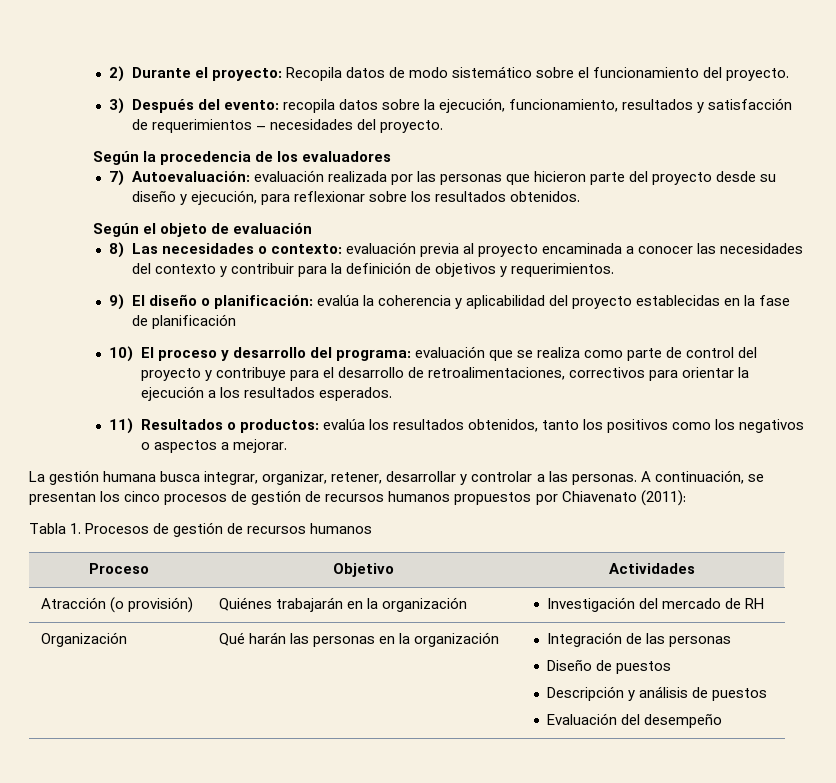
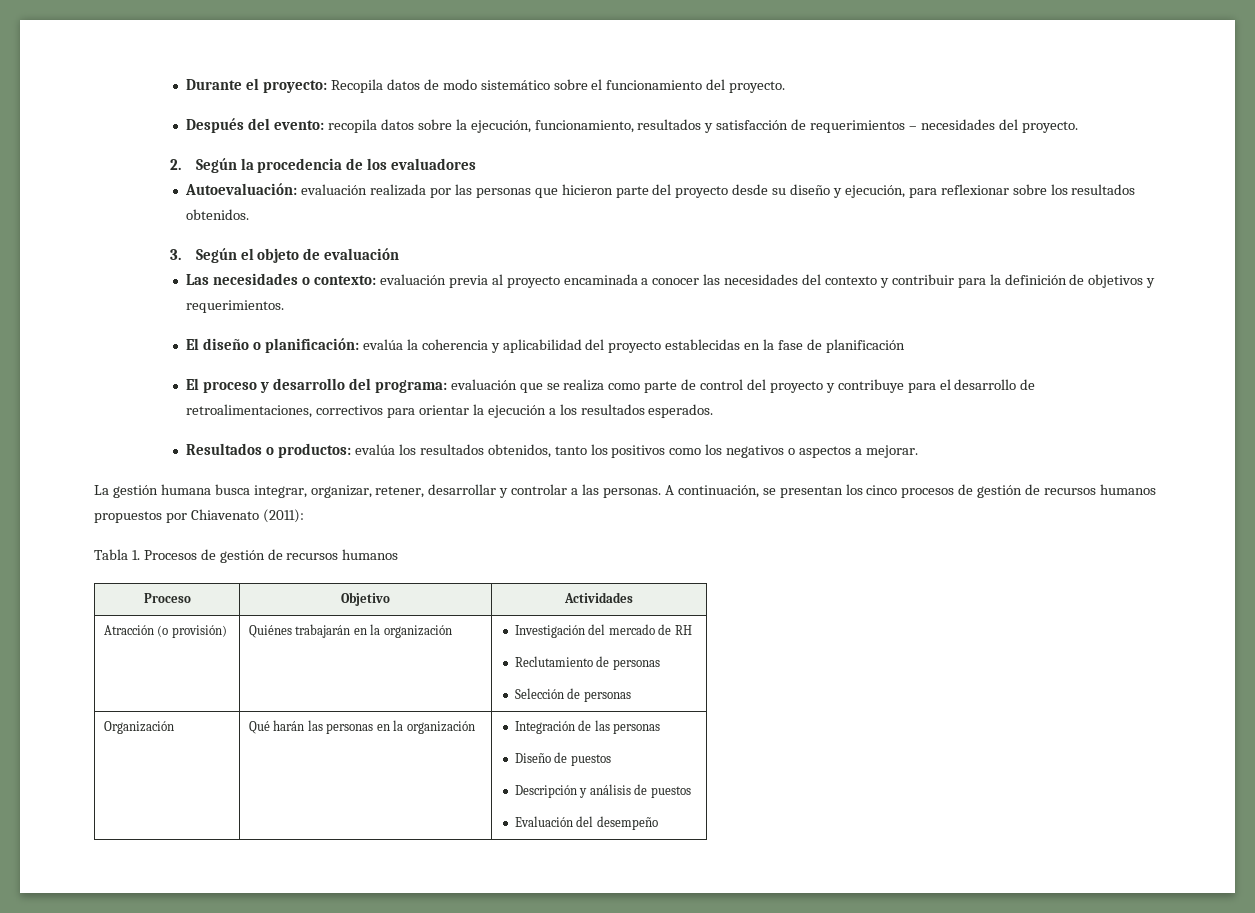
- 2) Durante el proyecto: Recopila datos de modo sistemático sobre el funcionamiento del proyecto.
+ Durante el proyecto: Recopila datos de modo sistemático sobre el funcionamiento del proyecto.
- 3) Después del evento: recopila datos sobre la ejecución, funcionamiento, resultados y satisfacción de requerimientos – necesidades del proyecto.
+ Después del evento: recopila datos sobre la ejecución, funcionamiento, resultados y satisfacción de requerimientos – necesidades del proyecto.
- Según la procedencia de los evaluadores
+ 2. Según la procedencia de los evaluadores
- 7) Autoevaluación: evaluación realizada por las personas que hicieron parte del proyecto desde su diseño y ejecución, para reflexionar sobre los resultados obtenidos.
+ Autoevaluación: evaluación realizada por las personas que hicieron parte del proyecto desde su diseño y ejecución, para reflexionar sobre los resultados obtenidos.
- Según el objeto de evaluación
+ 3. Según el objeto de evaluación
- 8) Las necesidades o contexto: evaluación previa al proyecto encaminada a conocer las necesidades del contexto y contribuir para la definición de objetivos y requerimientos.
+ Las necesidades o contexto: evaluación previa al proyecto encaminada a conocer las necesidades del contexto y contribuir para la definición de objetivos y requerimientos.
- 9) El diseño o planificación: evalúa la coherencia y aplicabilidad del proyecto establecidas en la fase de planificación
+ El diseño o planificación: evalúa la coherencia y aplicabilidad del proyecto establecidas en la fase de planificación
- 10) El proceso y desarrollo del programa: evaluación que se realiza como parte de control del proyecto y contribuye para el desarrollo de retroalimentaciones, correctivos para orientar la ejecución a los resultados esperados.
+ El proceso y desarrollo del programa: evaluación que se realiza como parte de control del proyecto y contribuye para el desarrollo de retroalimentaciones, correctivos para orientar la ejecución a los resultados esperados.
- 11) Resultados o productos: evalúa los resultados obtenidos, tanto los positivos como los negativos o aspectos a mejorar.
+ Resultados o productos: evalúa los resultados obtenidos, tanto los positivos como los negativos o aspectos a mejorar.
  Atracción (o provisión) | Quiénes trabajarán en la organización | Investigación del mercado de RH
+ Reclutamiento de personas
+ Selección de personas

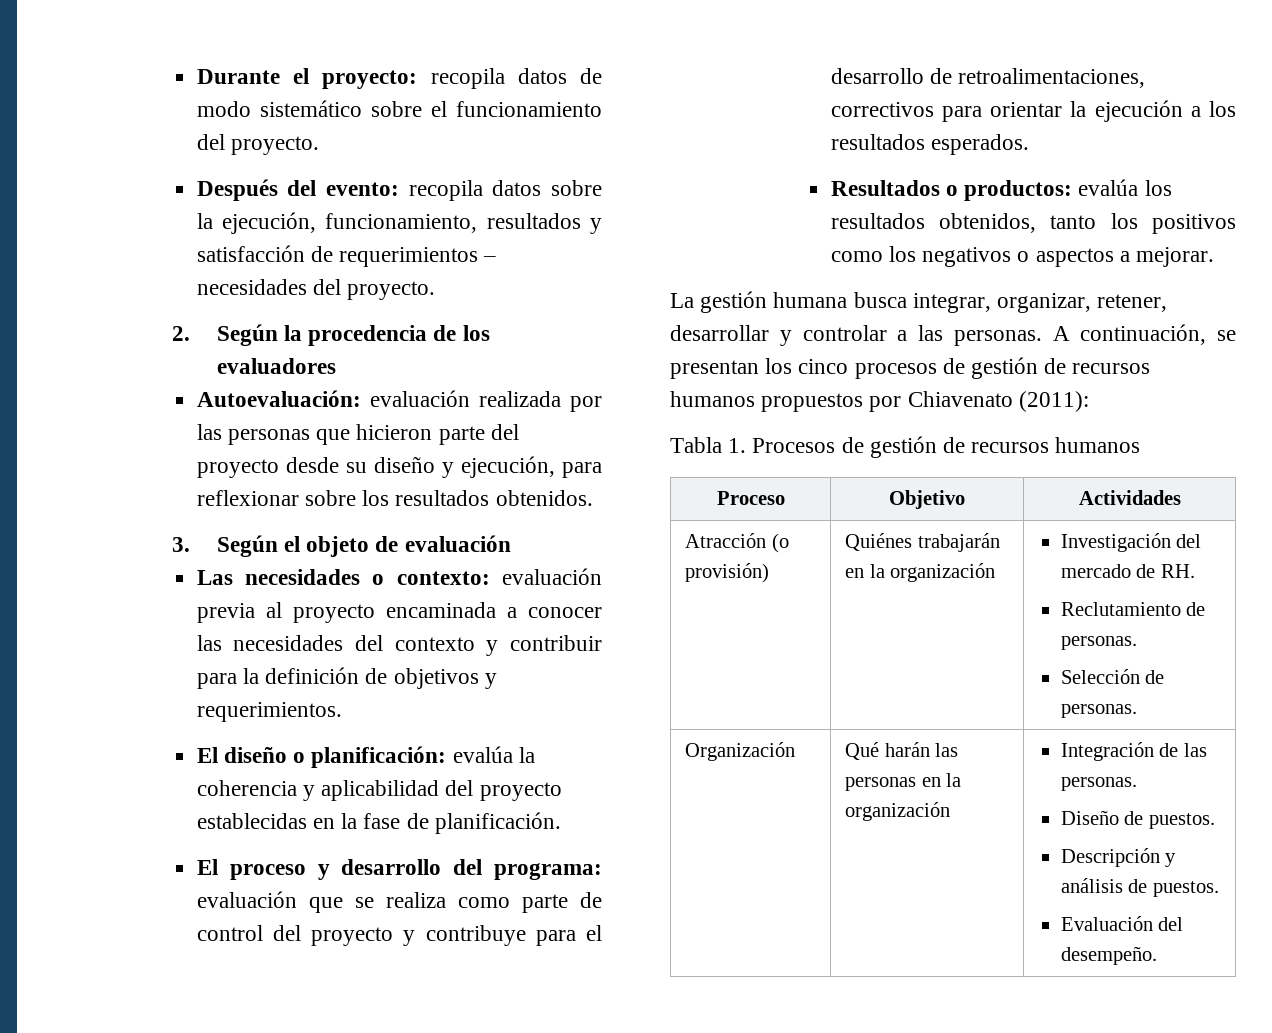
- Durante el proyecto: Recopila datos de modo sistemático sobre el funcionamiento del proyecto.
+ Durante el proyecto: recopila datos de modo sistemático sobre el funcionamiento del proyecto.
- El diseño o planificación: evalúa la coherencia y aplicabilidad del proyecto establecidas en la fase de planificación
+ El diseño o planificación: evalúa la coherencia y aplicabilidad del proyecto establecidas en la fase de planificación.
- Atracción (o provisión) | Quiénes trabajarán en la organización | Investigación del mercado de RH
- Reclutamiento de personas
- Selección de personas
+ Atracción (o provisión) | Quiénes trabajarán en la organización | Investigación del mercado de RH.
+ Reclutamiento de personas.
+ Selección de personas.
- Organización | Qué harán las personas en la organización | Integración de las personas
- Diseño de puestos
- Descripción y análisis de puestos
- Evaluación del desempeño
+ Organización | Qué harán las personas en la organización | Integración de las personas.
+ Diseño de puestos.
+ Descripción y análisis de puestos.
+ Evaluación del desempeño.

